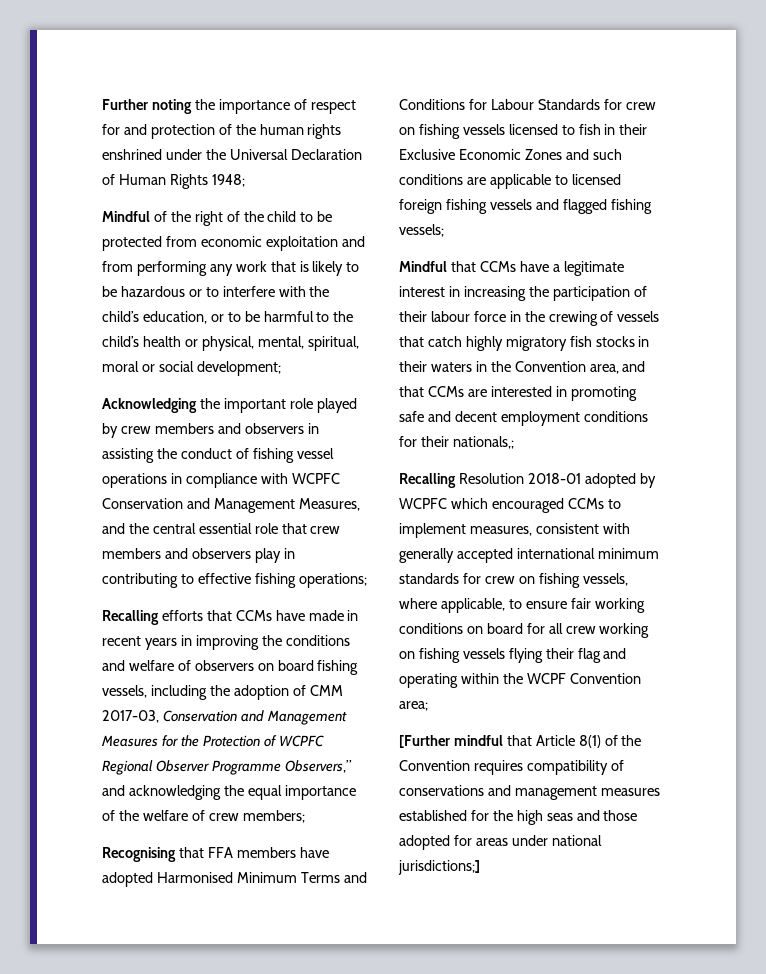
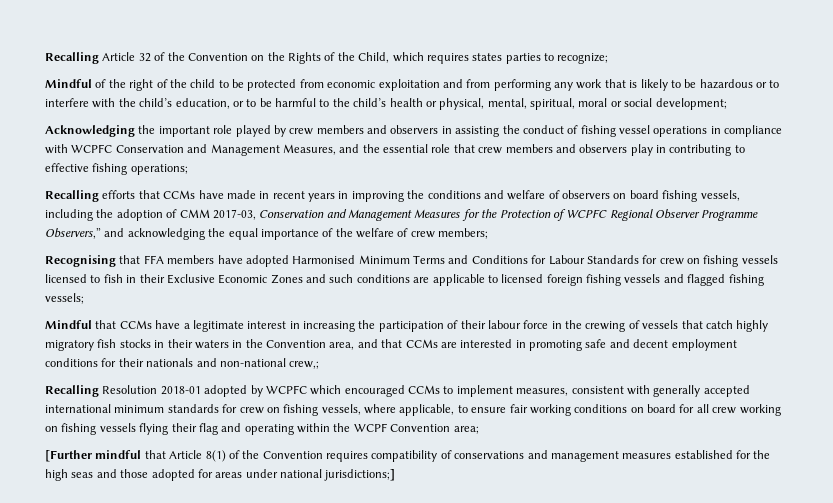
- Further noting the importance of respect for and protection of the human rights enshrined under the Universal Declaration of Human Rights 1948;
+ Recalling Article 32 of the Convention on the Rights of the Child, which requires states parties to recognize;
- Acknowledging the important role played by crew members and observers in assisting the conduct of fishing vessel operations in compliance with WCPFC Conservation and Management Measures, and the central essential role that crew members and observers play in contributing to effective fishing operations;
+ Acknowledging the important role played by crew members and observers in assisting the conduct of fishing vessel operations in compliance with WCPFC Conservation and Management Measures, and the essential role that crew members and observers play in contributing to effective fishing operations;
- Mindful that CCMs have a legitimate interest in increasing the participation of their labour force in the crewing of vessels that catch highly migratory fish stocks in their waters in the Convention area, and that CCMs are interested in promoting safe and decent employment conditions for their nationals,;
+ Mindful that CCMs have a legitimate interest in increasing the participation of their labour force in the crewing of vessels that catch highly migratory fish stocks in their waters in the Convention area, and that CCMs are interested in promoting safe and decent employment conditions for their nationals and non-national crew,;

